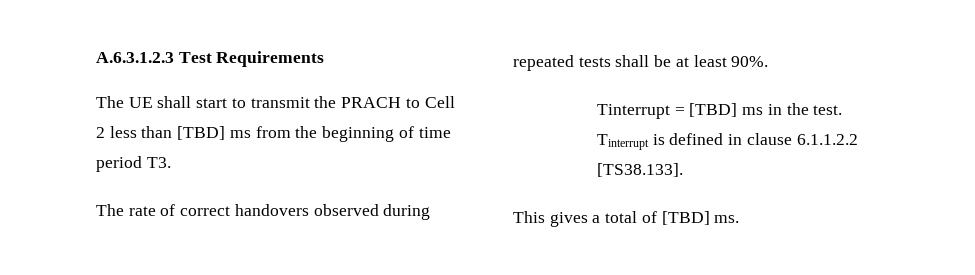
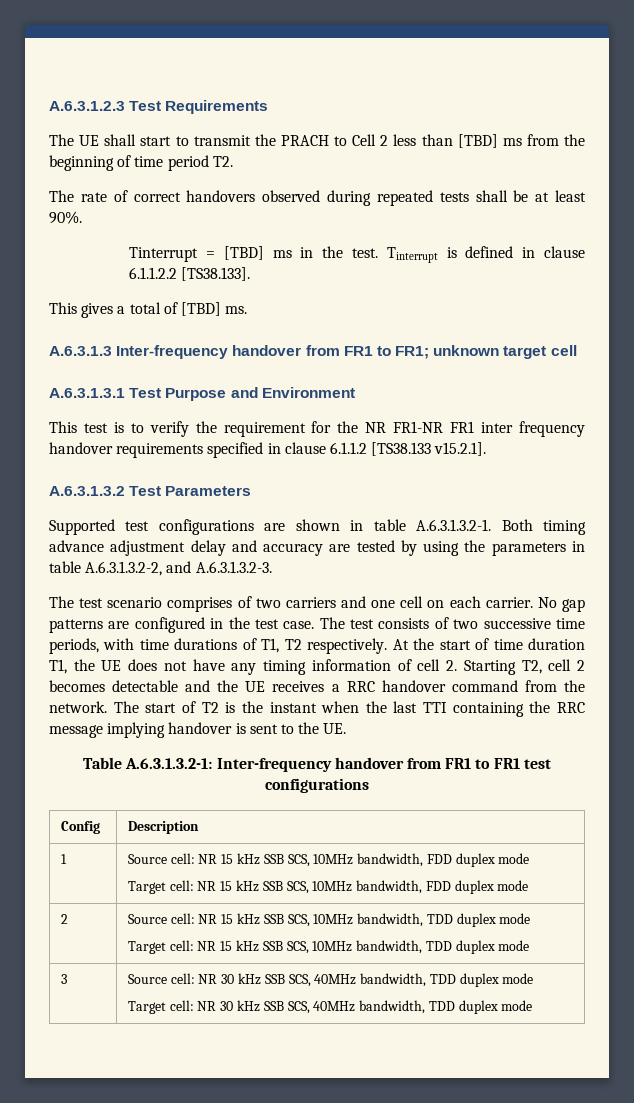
- The UE shall start to transmit the PRACH to Cell 2 less than [TBD] ms from the beginning of time period T3.
+ The UE shall start to transmit the PRACH to Cell 2 less than [TBD] ms from the beginning of time period T2.
+ A.6.3.1.3 Inter-frequency handover from FR1 to FR1; unknown target cell
+ A.6.3.1.3.1 Test Purpose and Environment
+ This test is to verify the requirement for the NR FR1-NR FR1 inter frequency handover requirements specified in clause 6.1.1.2 [TS38.133 v15.2.1].
+ A.6.3.1.3.2 Test Parameters
+ Supported test configurations are shown in table A.6.3.1.3.2-1. Both timing advance adjustment delay and accuracy are tested by using the parameters in table A.6.3.1.3.2-2, and A.6.3.1.3.2-3.
+ The test scenario comprises of two carriers and one cell on each carrier. No gap patterns are configured in the test case. The test consists of two successive time periods, with time durations of T1, T2 respectively. At the start of time duration T1, the UE does not have any timing information of cell 2. Starting T2, cell 2 becomes detectable and the UE receives a RRC handover command from the network. The start of T2 is the instant when the last TTI containing the RRC message implying handover is sent to the UE.
+ Table A.6.3.1.3.2-1: Inter-frequency handover from FR1 to FR1 test configurations
+ Config | Description
+ 1 | Source cell: NR 15 kHz SSB SCS, 10MHz bandwidth, FDD duplex mode
+ Target cell: NR 15 kHz SSB SCS, 10MHz bandwidth, FDD duplex mode
+ 2 | Source cell: NR 15 kHz SSB SCS, 10MHz bandwidth, TDD duplex mode
+ Target cell: NR 15 kHz SSB SCS, 10MHz bandwidth, TDD duplex mode
+ 3 | Source cell: NR 30 kHz SSB SCS, 40MHz bandwidth, TDD duplex mode
+ Target cell: NR 30 kHz SSB SCS, 40MHz bandwidth, TDD duplex mode

